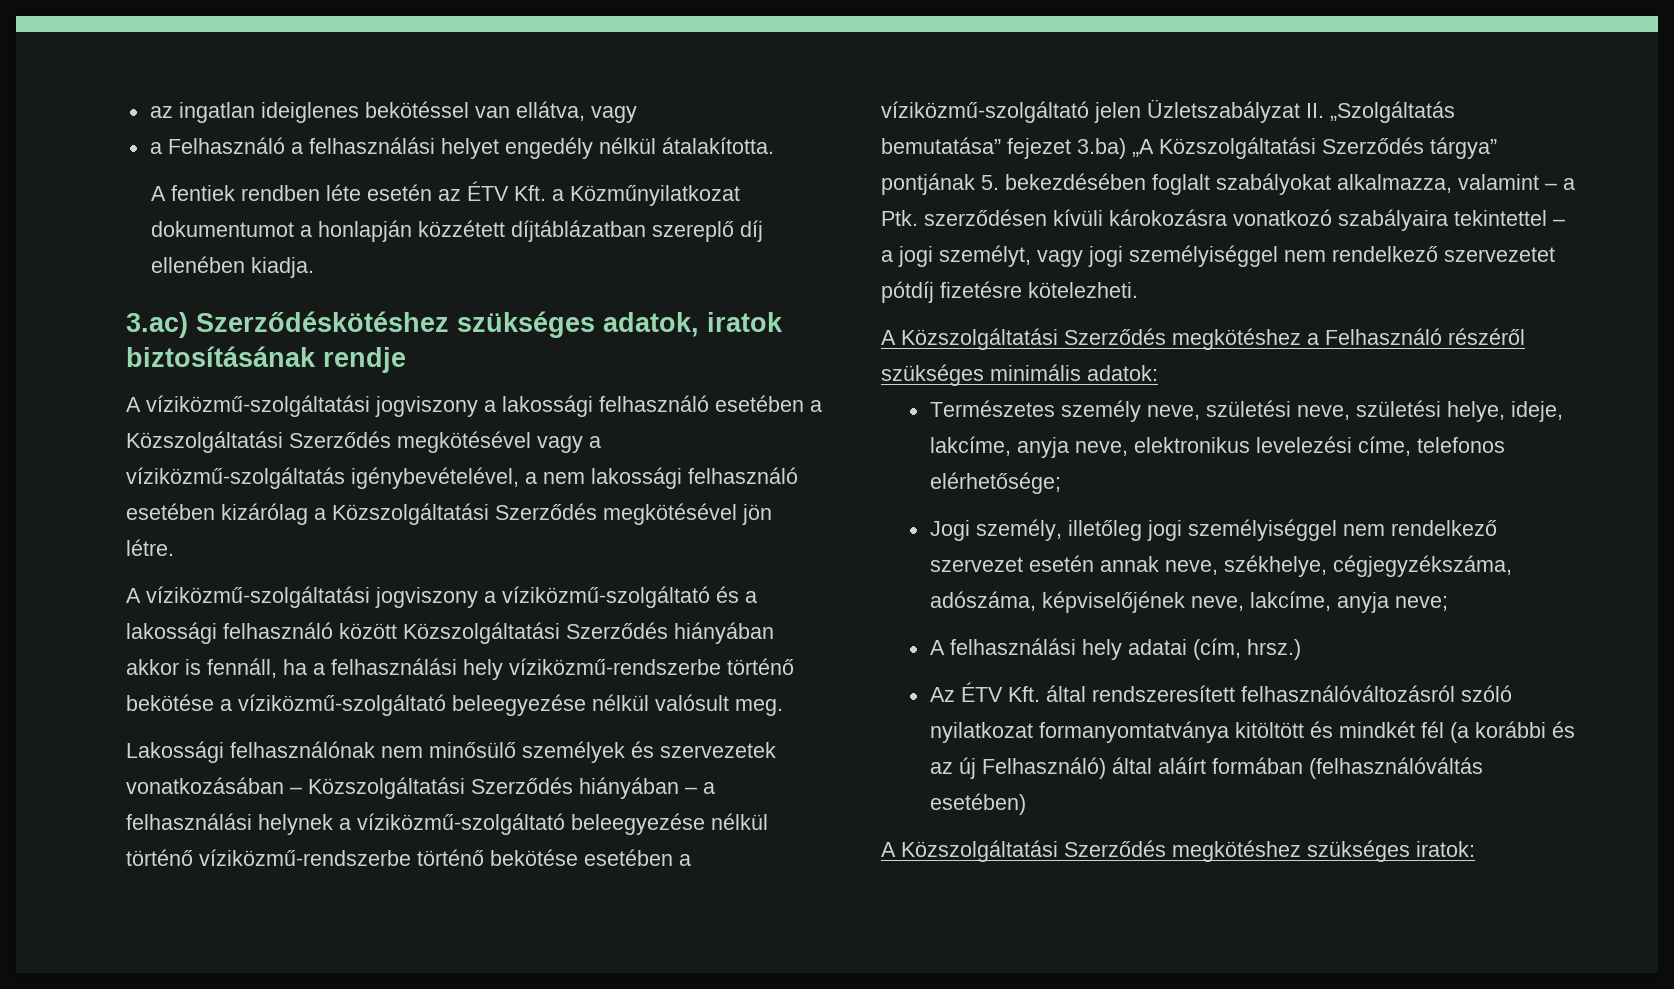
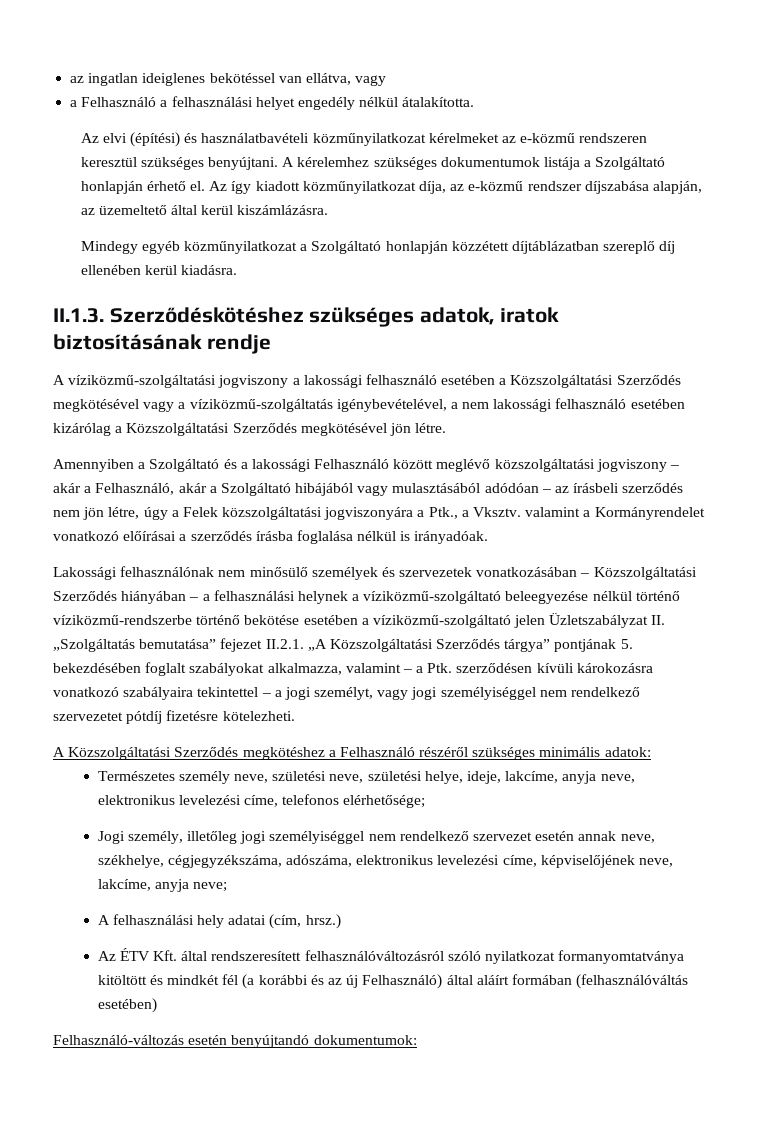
- A fentiek rendben léte esetén az ÉTV Kft. a Közműnyilatkozat dokumentumot a honlapján közzétett díjtáblázatban szereplő díj ellenében kiadja.
- 3.ac) Szerződéskötéshez szükséges adatok, iratok biztosításának rendje
+ Az elvi (építési) és használatbavételi közműnyilatkozat kérelmeket az e-közmű rendszeren keresztül szükséges benyújtani. A kérelemhez szükséges dokumentumok listája a Szolgáltató honlapján érhető el. Az így kiadott közműnyilatkozat díja, az e-közmű rendszer díjszabása alapján, az üzemeltető által kerül kiszámlázásra.
+ Mindegy egyéb közműnyilatkozat a Szolgáltató honlapján közzétett díjtáblázatban szereplő díj ellenében kerül kiadásra.
+ II.1.3. Szerződéskötéshez szükséges adatok, iratok biztosításának rendje
- A víziközmű-szolgáltatási jogviszony a víziközmű-szolgáltató és a lakossági felhasználó között Közszolgáltatási Szerződés hiányában akkor is fennáll, ha a felhasználási hely víziközmű-rendszerbe történő bekötése a víziközmű-szolgáltató beleegyezése nélkül valósult meg.
+ Amennyiben a Szolgáltató és a lakossági Felhasználó között meglévő közszolgáltatási jogviszony – akár a Felhasználó, akár a Szolgáltató hibájából vagy mulasztásából adódóan – az írásbeli szerződés nem jön létre, úgy a Felek közszolgáltatási jogviszonyára a Ptk., a Vksztv. valamint a Kormányrendelet vonatkozó előírásai a szerződés írásba foglalása nélkül is irányadóak.
- Lakossági felhasználónak nem minősülő személyek és szervezetek vonatkozásában – Közszolgáltatási Szerződés hiányában – a felhasználási helynek a víziközmű-szolgáltató beleegyezése nélkül történő víziközmű-rendszerbe történő bekötése esetében a víziközmű-szolgáltató jelen Üzletszabályzat II. „Szolgáltatás bemutatása” fejezet 3.ba) „A Közszolgáltatási Szerződés tárgya” pontjának 5. bekezdésében foglalt szabályokat alkalmazza, valamint – a Ptk. szerződésen kívüli károkozásra vonatkozó szabályaira tekintettel – a jogi személyt, vagy jogi személyiséggel nem rendelkező szervezetet pótdíj fizetésre kötelezheti.
+ Lakossági felhasználónak nem minősülő személyek és szervezetek vonatkozásában – Közszolgáltatási Szerződés hiányában – a felhasználási helynek a víziközmű-szolgáltató beleegyezése nélkül történő víziközmű-rendszerbe történő bekötése esetében a víziközmű-szolgáltató jelen Üzletszabályzat II. „Szolgáltatás bemutatása” fejezet II.2.1. „A Közszolgáltatási Szerződés tárgya” pontjának 5. bekezdésében foglalt szabályokat alkalmazza, valamint – a Ptk. szerződésen kívüli károkozásra vonatkozó szabályaira tekintettel – a jogi személyt, vagy jogi személyiséggel nem rendelkező szervezetet pótdíj fizetésre kötelezheti.
- Jogi személy, illetőleg jogi személyiséggel nem rendelkező szervezet esetén annak neve, székhelye, cégjegyzékszáma, adószáma, képviselőjének neve, lakcíme, anyja neve;
+ Jogi személy, illetőleg jogi személyiséggel nem rendelkező szervezet esetén annak neve, székhelye, cégjegyzékszáma, adószáma, elektronikus levelezési címe, képviselőjének neve, lakcíme, anyja neve;
- A Közszolgáltatási Szerződés megkötéshez szükséges iratok:
+ Felhasználó-változás esetén benyújtandó dokumentumok:

